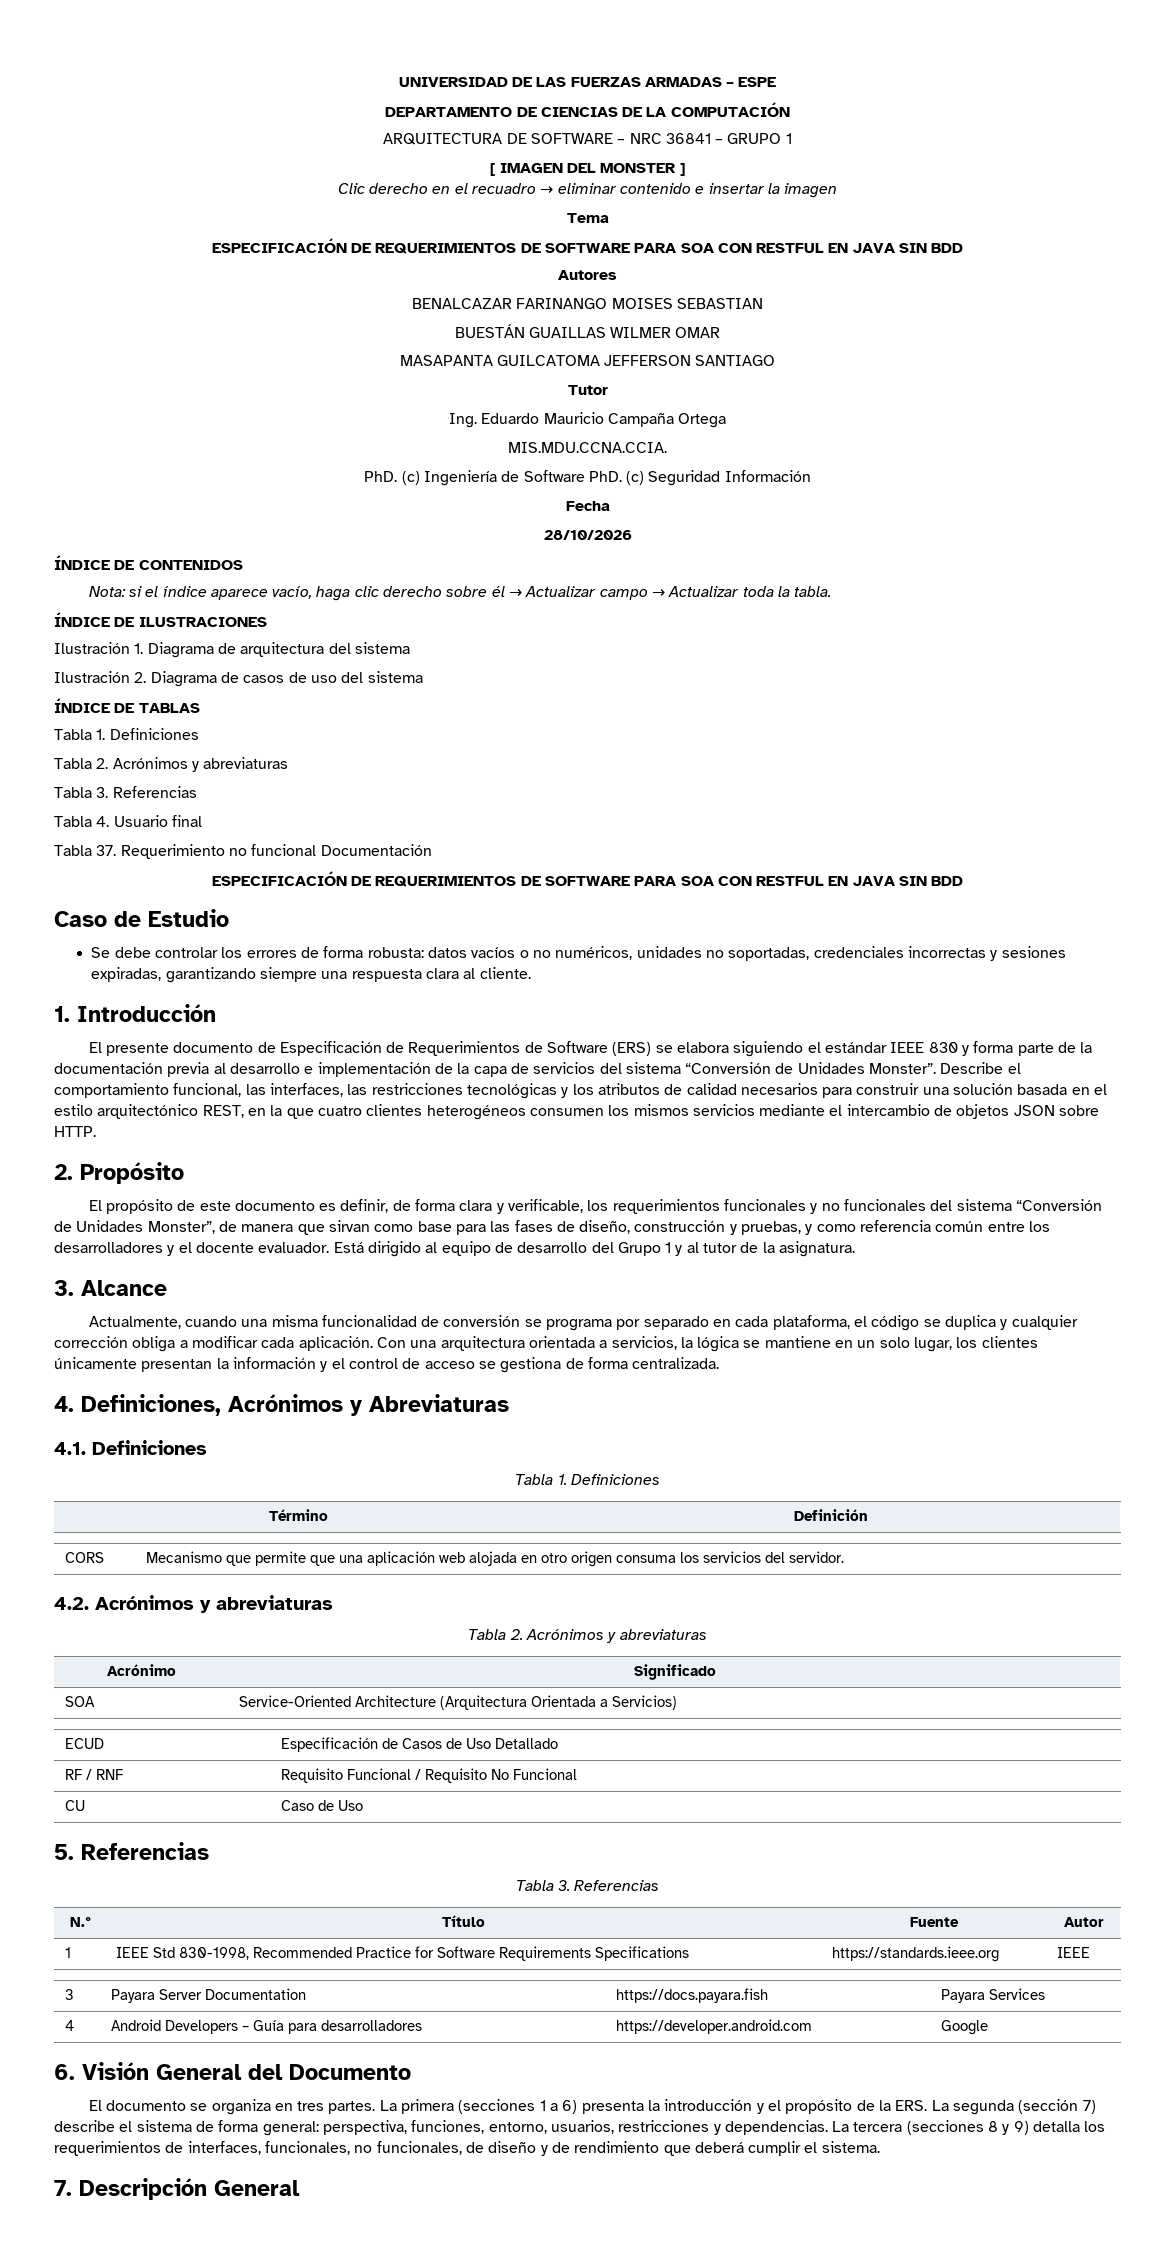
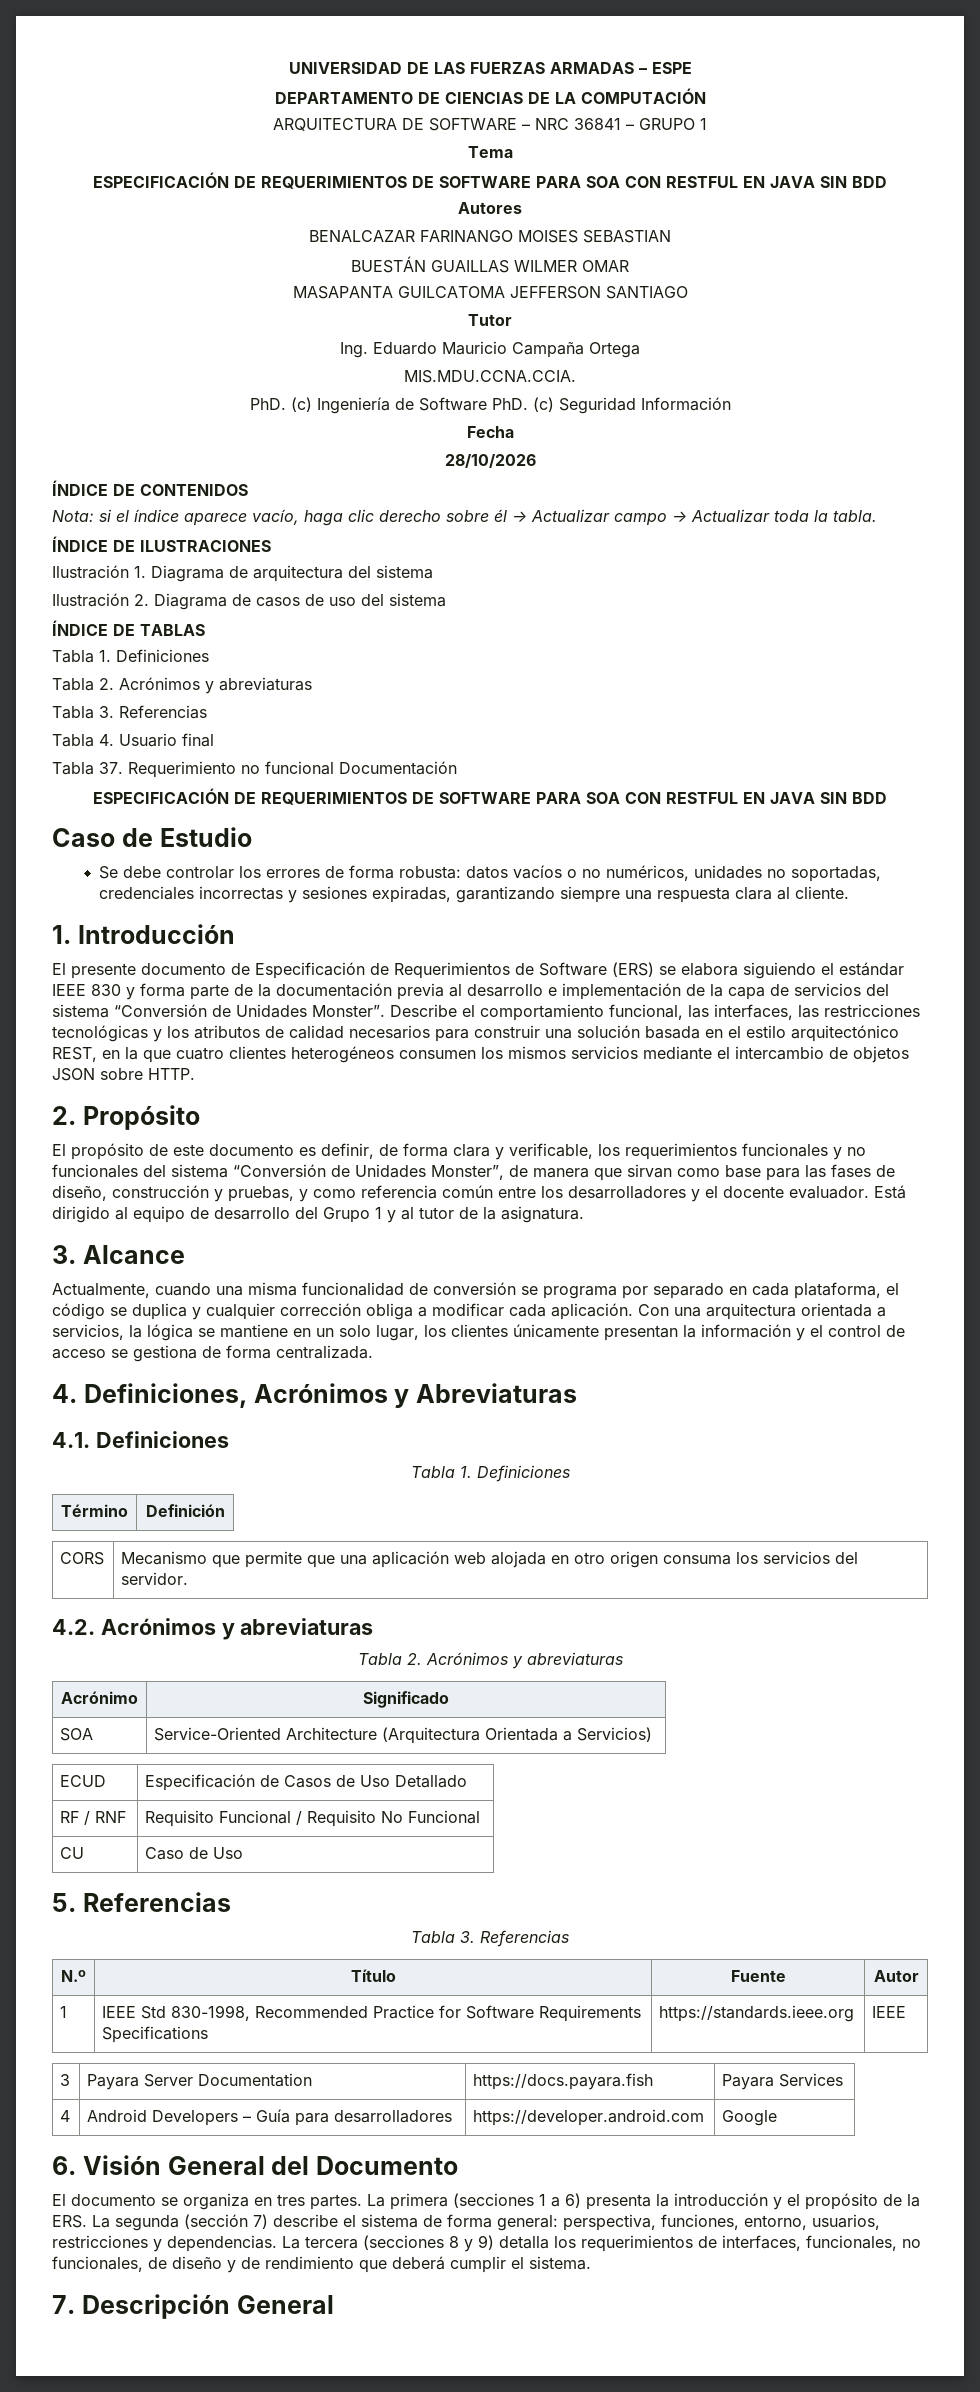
- [ IMAGEN DEL MONSTER ]
- Clic derecho en el recuadro → eliminar contenido e insertar la imagen

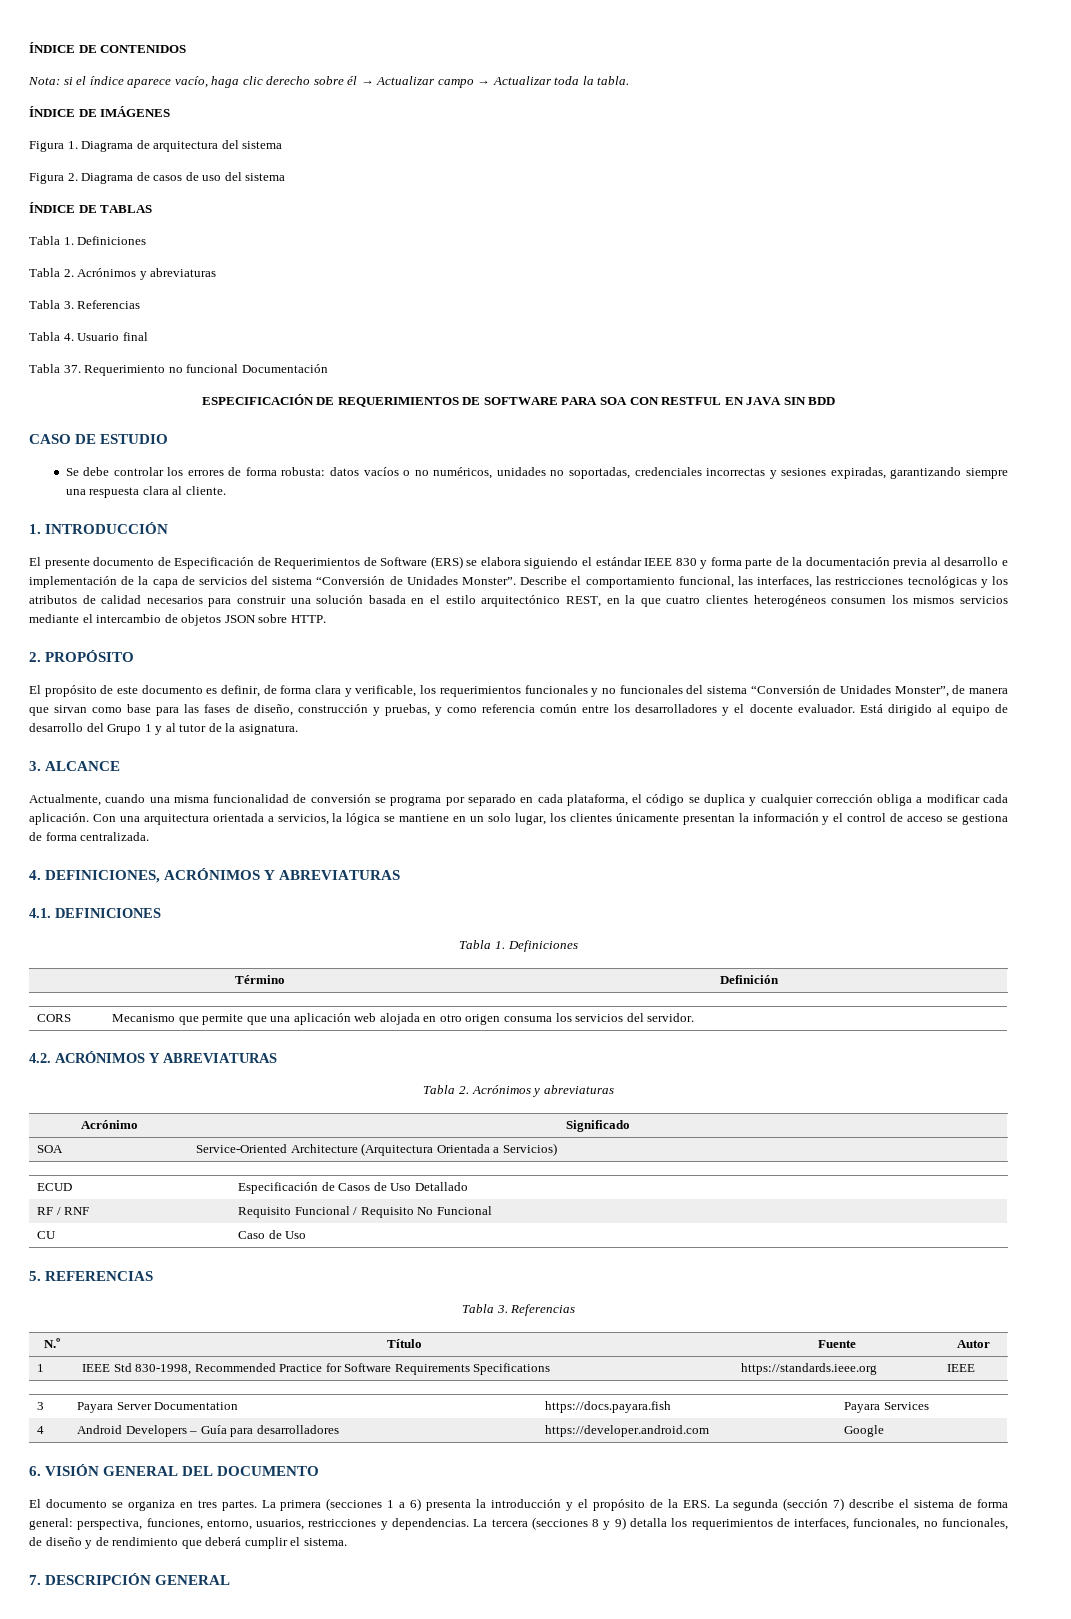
- UNIVERSIDAD DE LAS FUERZAS ARMADAS – ESPE
- DEPARTAMENTO DE CIENCIAS DE LA COMPUTACIÓN
- ARQUITECTURA DE SOFTWARE – NRC 36841 – GRUPO 1
- Tema
- ESPECIFICACIÓN DE REQUERIMIENTOS DE SOFTWARE PARA SOA CON RESTFUL EN JAVA SIN BDD
- Autores
- BENALCAZAR FARINANGO MOISES SEBASTIAN
- BUESTÁN GUAILLAS WILMER OMAR
- MASAPANTA GUILCATOMA JEFFERSON SANTIAGO
- Tutor
- Ing. Eduardo Mauricio Campaña Ortega
- MIS.MDU.CCNA.CCIA.
- PhD. (c) Ingeniería de Software PhD. (c) Seguridad Información
- Fecha
- 28/10/2026
- ÍNDICE DE ILUSTRACIONES
- Ilustración 1. Diagrama de arquitectura del sistema
+ ÍNDICE DE IMÁGENES
+ Figura 1. Diagrama de arquitectura del sistema
- Ilustración 2. Diagrama de casos de uso del sistema
+ Figura 2. Diagrama de casos de uso del sistema
- Caso de Estudio
+ CASO DE ESTUDIO
- 1. Introducción
+ 1. INTRODUCCIÓN
- 2. Propósito
+ 2. PROPÓSITO
- 3. Alcance
+ 3. ALCANCE
- 4. Definiciones, Acrónimos y Abreviaturas
+ 4. DEFINICIONES, ACRÓNIMOS Y ABREVIATURAS
- 4.1. Definiciones
+ 4.1. DEFINICIONES
- 4.2. Acrónimos y abreviaturas
+ 4.2. ACRÓNIMOS Y ABREVIATURAS
- 5. Referencias
+ 5. REFERENCIAS
- 6. Visión General del Documento
+ 6. VISIÓN GENERAL DEL DOCUMENTO
- 7. Descripción General
+ 7. DESCRIPCIÓN GENERAL

